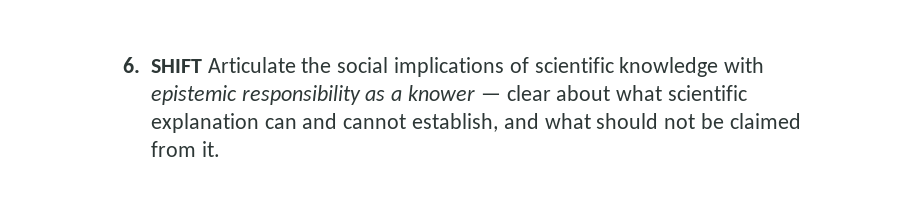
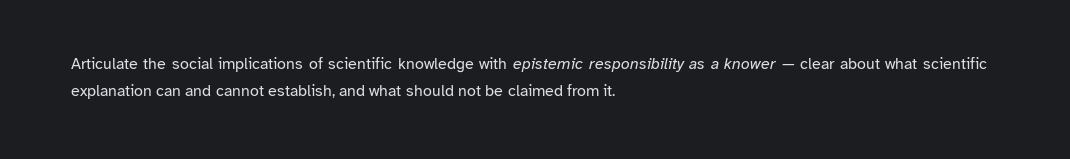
- 6. SHIFT Articulate the social implications of scientific knowledge with epistemic responsibility as a knower — clear about what scientific explanation can and cannot establish, and what should not be claimed from it.
+ Articulate the social implications of scientific knowledge with epistemic responsibility as a knower — clear about what scientific explanation can and cannot establish, and what should not be claimed from it.

